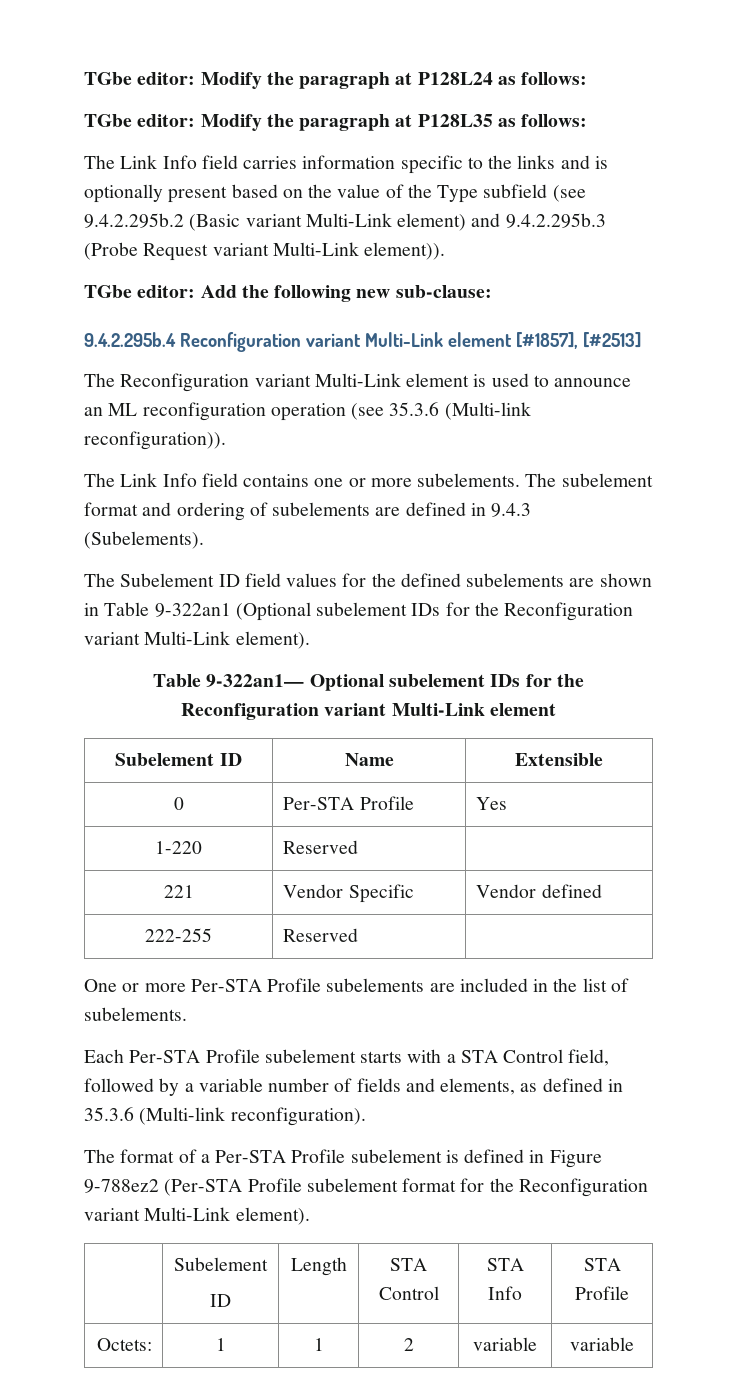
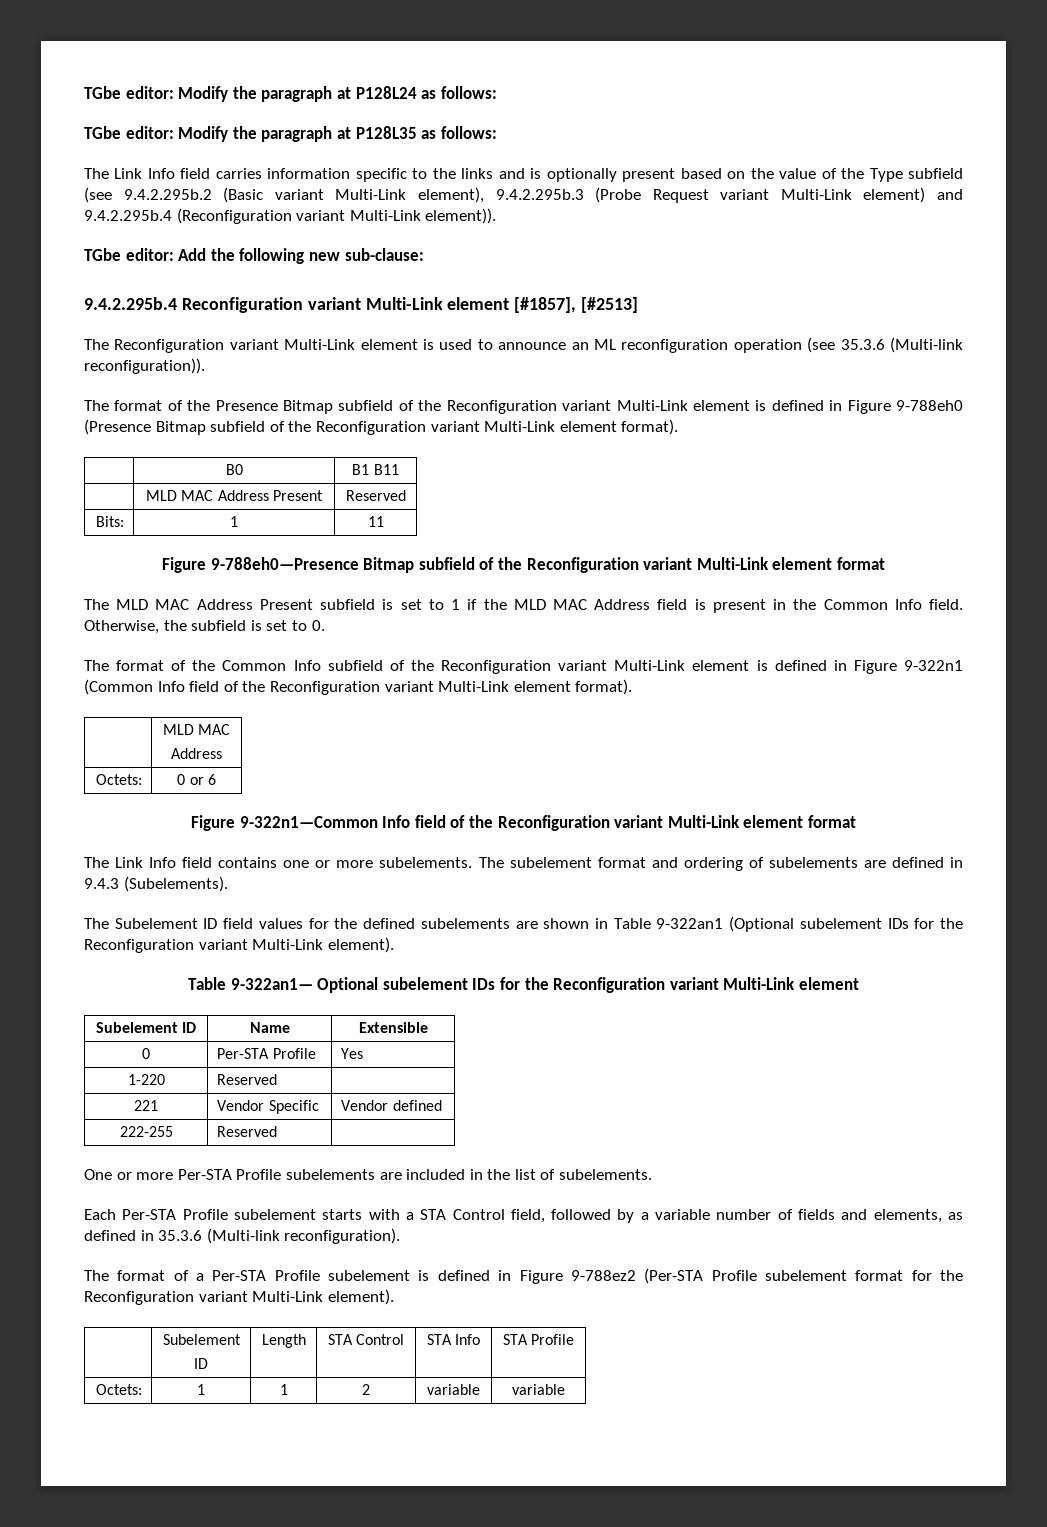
- The Link Info field carries information specific to the links and is optionally present based on the value of the Type subfield (see 9.4.2.295b.2 (Basic variant Multi-Link element) and 9.4.2.295b.3 (Probe Request variant Multi-Link element)).
+ The Link Info field carries information specific to the links and is optionally present based on the value of the Type subfield (see 9.4.2.295b.2 (Basic variant Multi-Link element), 9.4.2.295b.3 (Probe Request variant Multi-Link element) and 9.4.2.295b.4 (Reconfiguration variant Multi-Link element)).
+ The format of the Presence Bitmap subfield of the Reconfiguration variant Multi-Link element is defined in Figure 9-788eh0 (Presence Bitmap subfield of the Reconfiguration variant Multi-Link element format).
+ | B0 | B1 B11
+ | MLD MAC Address Present | Reserved
+ Bits: | 1 | 11
+ Figure 9-788eh0—Presence Bitmap subfield of the Reconfiguration variant Multi-Link element format
+ The MLD MAC Address Present subfield is set to 1 if the MLD MAC Address field is present in the Common Info field. Otherwise, the subfield is set to 0.
+ The format of the Common Info subfield of the Reconfiguration variant Multi-Link element is defined in Figure 9-322n1 (Common Info field of the Reconfiguration variant Multi-Link element format).
+ | MLD MAC
+ Address
+ Octets: | 0 or 6
+ Figure 9-322n1—Common Info field of the Reconfiguration variant Multi-Link element format

